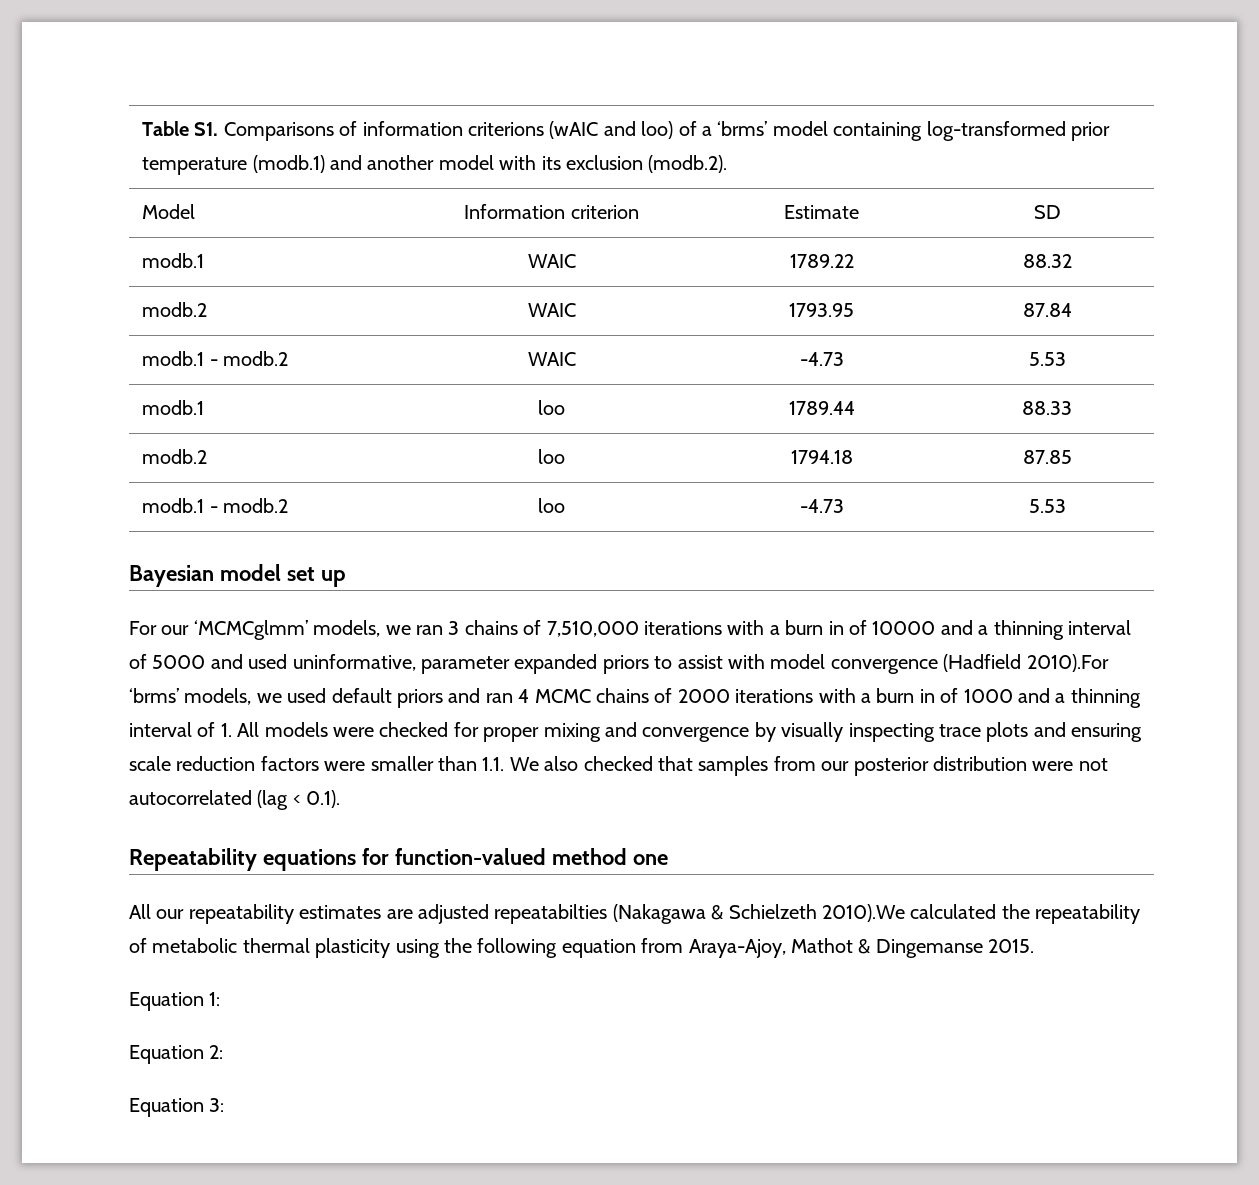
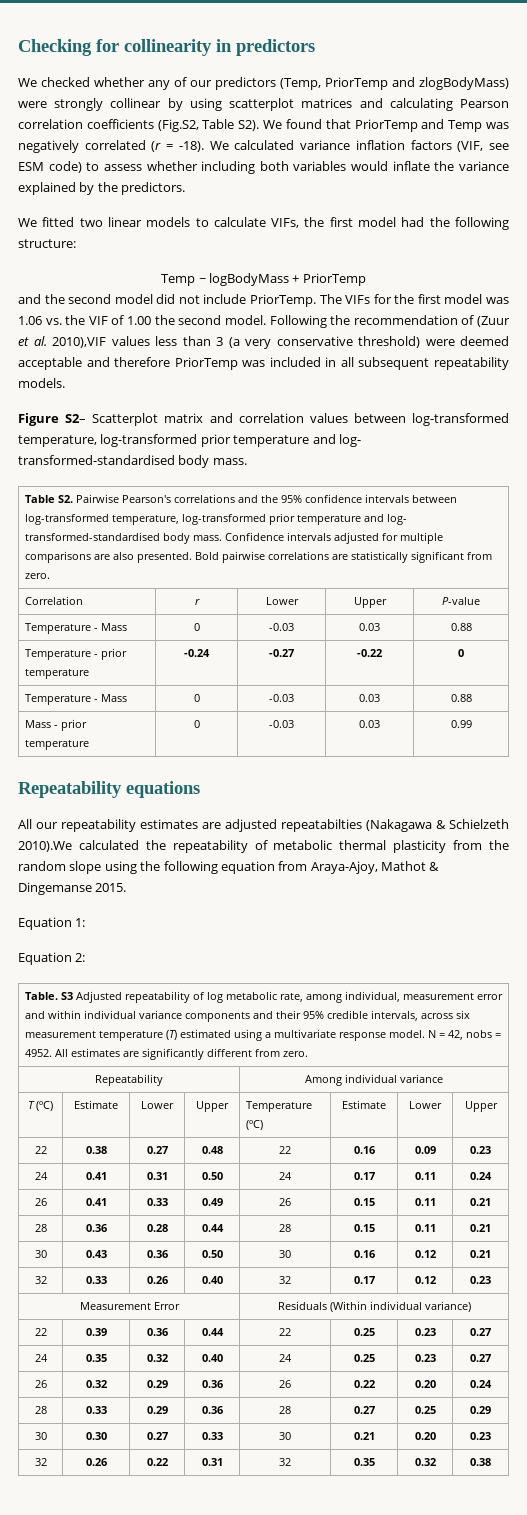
- Table S1. Comparisons of information criterions (wAIC and loo) of a ‘brms’ model containing log-transformed prior temperature (modb.1) and another model with its exclusion (modb.2).
- Model | Information criterion | Estimate | SD
- modb.1 | WAIC | 1789.22 | 88.32
- modb.2 | WAIC | 1793.95 | 87.84
- modb.1 - modb.2 | WAIC | -4.73 | 5.53
- modb.1 | loo | 1789.44 | 88.33
- modb.2 | loo | 1794.18 | 87.85
- modb.1 - modb.2 | loo | -4.73 | 5.53
- Bayesian model set up
- For our ‘MCMCglmm’ models, we ran 3 chains of 7,510,000 iterations with a burn in of 10000 and a thinning interval of 5000 and used uninformative, parameter expanded priors to assist with model convergence (Hadfield 2010).For ‘brms’ models, we used default priors and ran 4 MCMC chains of 2000 iterations with a burn in of 1000 and a thinning interval of 1. All models were checked for proper mixing and convergence by visually inspecting trace plots and ensuring scale reduction factors were smaller than 1.1. We also checked that samples from our posterior distribution were not autocorrelated (lag < 0.1).
- Repeatability equations for function-valued method one
+ Checking for collinearity in predictors
+ We checked whether any of our predictors (Temp, PriorTemp and zlogBodyMass) were strongly collinear by using scatterplot matrices and calculating Pearson correlation coefficients (Fig.S2, Table S2). We found that PriorTemp and Temp was negatively correlated (r = -18). We calculated variance inflation factors (VIF, see ESM code) to assess whether including both variables would inflate the variance explained by the predictors.
+ We fitted two linear models to calculate VIFs, the first model had the following structure:
+ Temp ~ logBodyMass + PriorTemp
+ and the second model did not include PriorTemp. The VIFs for the first model was 1.06 vs. the VIF of 1.00 the second model. Following the recommendation of (Zuur et al. 2010),VIF values less than 3 (a very conservative threshold) were deemed acceptable and therefore PriorTemp was included in all subsequent repeatability models.
+ Figure S2– Scatterplot matrix and correlation values between log-transformed temperature, log-transformed prior temperature and log- transformed-standardised body mass.
+ Table S2. Pairwise Pearson's correlations and the 95% confidence intervals between log-transformed temperature, log-transformed prior temperature and log- transformed-standardised body mass. Confidence intervals adjusted for multiple comparisons are also presented. Bold pairwise correlations are statistically significant from zero.
+ Correlation | r | Lower | Upper | P-value
+ Temperature - Mass | 0 | -0.03 | 0.03 | 0.88
+ Temperature - prior temperature | -0.24 | -0.27 | -0.22 | 0
+ Temperature - Mass | 0 | -0.03 | 0.03 | 0.88
+ Mass - prior temperature | 0 | -0.03 | 0.03 | 0.99
+ Repeatability equations
- All our repeatability estimates are adjusted repeatabilties (Nakagawa & Schielzeth 2010).We calculated the repeatability of metabolic thermal plasticity using the following equation from Araya-Ajoy, Mathot & Dingemanse 2015.
+ All our repeatability estimates are adjusted repeatabilties (Nakagawa & Schielzeth 2010).We calculated the repeatability of metabolic thermal plasticity from the random slope using the following equation from Araya-Ajoy, Mathot & Dingemanse 2015.
- Equation 3:
+ Table. S3 Adjusted repeatability of log metabolic rate, among individual, measurement error and within individual variance components and their 95% credible intervals, across six measurement temperature (T) estimated using a multivariate response model. N = 42, nobs = 4952. All estimates are significantly different from zero.
+ Repeatability | Among individual variance
+ T (ºC) | Estimate | Lower | Upper | Temperature (ºC) | Estimate | Lower | Upper
+ 22 | 0.38 | 0.27 | 0.48 | 22 | 0.16 | 0.09 | 0.23
+ 24 | 0.41 | 0.31 | 0.50 | 24 | 0.17 | 0.11 | 0.24
+ 26 | 0.41 | 0.33 | 0.49 | 26 | 0.15 | 0.11 | 0.21
+ 28 | 0.36 | 0.28 | 0.44 | 28 | 0.15 | 0.11 | 0.21
+ 30 | 0.43 | 0.36 | 0.50 | 30 | 0.16 | 0.12 | 0.21
+ 32 | 0.33 | 0.26 | 0.40 | 32 | 0.17 | 0.12 | 0.23
+ Measurement Error | Residuals (Within individual variance)
+ 22 | 0.39 | 0.36 | 0.44 | 22 | 0.25 | 0.23 | 0.27
+ 24 | 0.35 | 0.32 | 0.40 | 24 | 0.25 | 0.23 | 0.27
+ 26 | 0.32 | 0.29 | 0.36 | 26 | 0.22 | 0.20 | 0.24
+ 28 | 0.33 | 0.29 | 0.36 | 28 | 0.27 | 0.25 | 0.29
+ 30 | 0.30 | 0.27 | 0.33 | 30 | 0.21 | 0.20 | 0.23
+ 32 | 0.26 | 0.22 | 0.31 | 32 | 0.35 | 0.32 | 0.38

